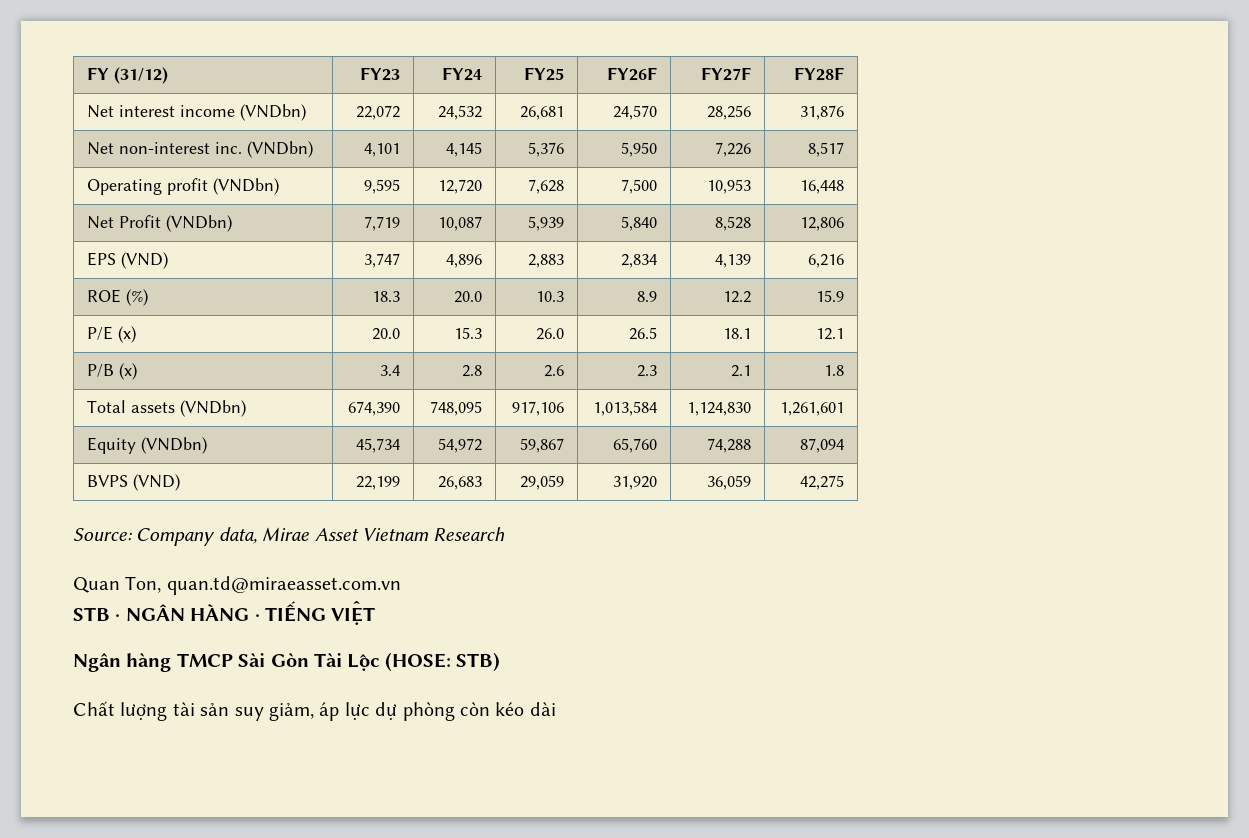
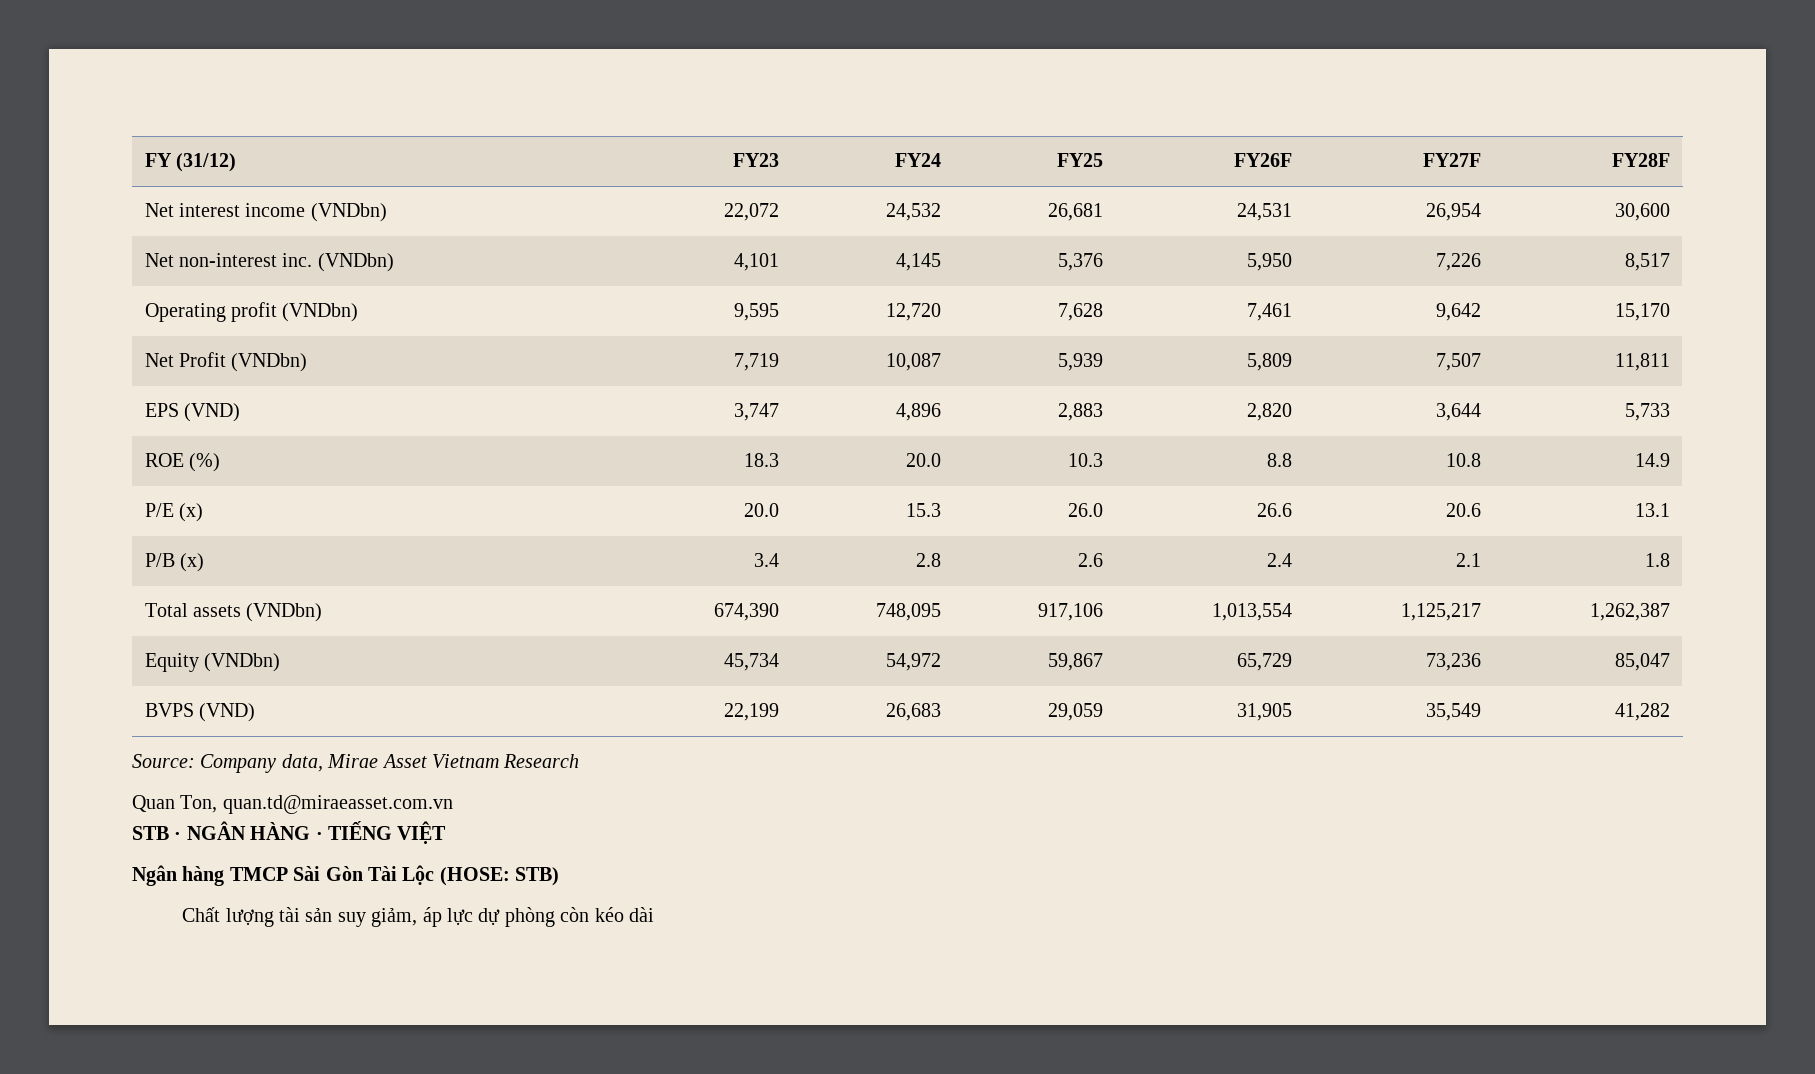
- Net interest income (VNDbn) | 22,072 | 24,532 | 26,681 | 24,570 | 28,256 | 31,876
+ Net interest income (VNDbn) | 22,072 | 24,532 | 26,681 | 24,531 | 26,954 | 30,600
- Operating profit (VNDbn) | 9,595 | 12,720 | 7,628 | 7,500 | 10,953 | 16,448
+ Operating profit (VNDbn) | 9,595 | 12,720 | 7,628 | 7,461 | 9,642 | 15,170
- Net Profit (VNDbn) | 7,719 | 10,087 | 5,939 | 5,840 | 8,528 | 12,806
+ Net Profit (VNDbn) | 7,719 | 10,087 | 5,939 | 5,809 | 7,507 | 11,811
- EPS (VND) | 3,747 | 4,896 | 2,883 | 2,834 | 4,139 | 6,216
+ EPS (VND) | 3,747 | 4,896 | 2,883 | 2,820 | 3,644 | 5,733
- ROE (%) | 18.3 | 20.0 | 10.3 | 8.9 | 12.2 | 15.9
+ ROE (%) | 18.3 | 20.0 | 10.3 | 8.8 | 10.8 | 14.9
- P/E (x) | 20.0 | 15.3 | 26.0 | 26.5 | 18.1 | 12.1
+ P/E (x) | 20.0 | 15.3 | 26.0 | 26.6 | 20.6 | 13.1
- P/B (x) | 3.4 | 2.8 | 2.6 | 2.3 | 2.1 | 1.8
+ P/B (x) | 3.4 | 2.8 | 2.6 | 2.4 | 2.1 | 1.8
- Total assets (VNDbn) | 674,390 | 748,095 | 917,106 | 1,013,584 | 1,124,830 | 1,261,601
+ Total assets (VNDbn) | 674,390 | 748,095 | 917,106 | 1,013,554 | 1,125,217 | 1,262,387
- Equity (VNDbn) | 45,734 | 54,972 | 59,867 | 65,760 | 74,288 | 87,094
+ Equity (VNDbn) | 45,734 | 54,972 | 59,867 | 65,729 | 73,236 | 85,047
- BVPS (VND) | 22,199 | 26,683 | 29,059 | 31,920 | 36,059 | 42,275
+ BVPS (VND) | 22,199 | 26,683 | 29,059 | 31,905 | 35,549 | 41,282

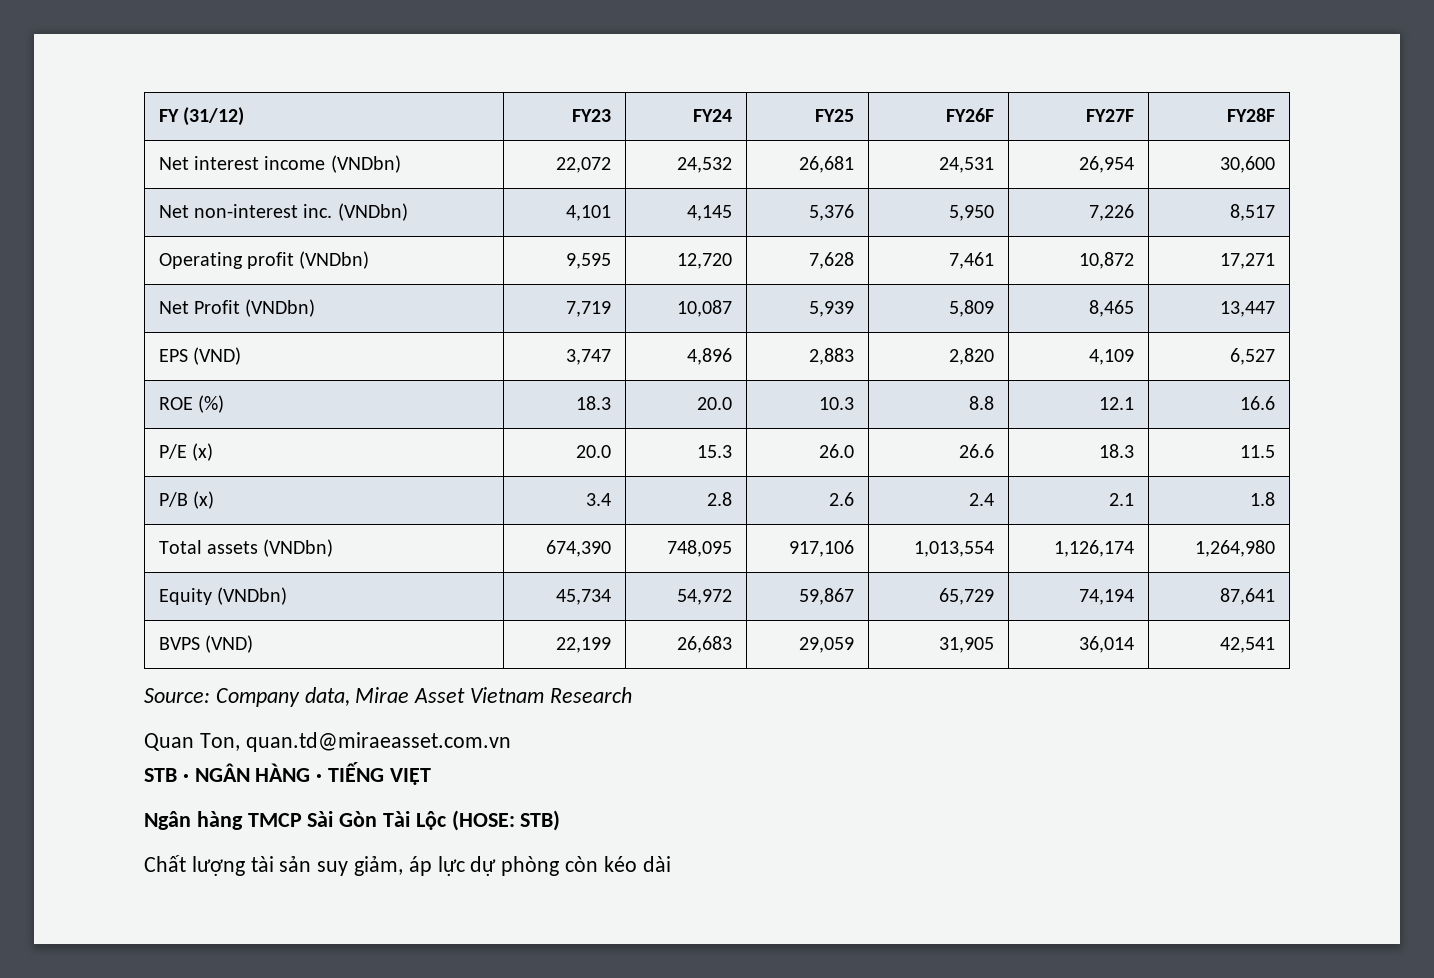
- Operating profit (VNDbn) | 9,595 | 12,720 | 7,628 | 7,461 | 9,642 | 15,170
+ Operating profit (VNDbn) | 9,595 | 12,720 | 7,628 | 7,461 | 10,872 | 17,271
- Net Profit (VNDbn) | 7,719 | 10,087 | 5,939 | 5,809 | 7,507 | 11,811
+ Net Profit (VNDbn) | 7,719 | 10,087 | 5,939 | 5,809 | 8,465 | 13,447
- EPS (VND) | 3,747 | 4,896 | 2,883 | 2,820 | 3,644 | 5,733
+ EPS (VND) | 3,747 | 4,896 | 2,883 | 2,820 | 4,109 | 6,527
- ROE (%) | 18.3 | 20.0 | 10.3 | 8.8 | 10.8 | 14.9
+ ROE (%) | 18.3 | 20.0 | 10.3 | 8.8 | 12.1 | 16.6
- P/E (x) | 20.0 | 15.3 | 26.0 | 26.6 | 20.6 | 13.1
+ P/E (x) | 20.0 | 15.3 | 26.0 | 26.6 | 18.3 | 11.5
- Total assets (VNDbn) | 674,390 | 748,095 | 917,106 | 1,013,554 | 1,125,217 | 1,262,387
+ Total assets (VNDbn) | 674,390 | 748,095 | 917,106 | 1,013,554 | 1,126,174 | 1,264,980
- Equity (VNDbn) | 45,734 | 54,972 | 59,867 | 65,729 | 73,236 | 85,047
+ Equity (VNDbn) | 45,734 | 54,972 | 59,867 | 65,729 | 74,194 | 87,641
- BVPS (VND) | 22,199 | 26,683 | 29,059 | 31,905 | 35,549 | 41,282
+ BVPS (VND) | 22,199 | 26,683 | 29,059 | 31,905 | 36,014 | 42,541

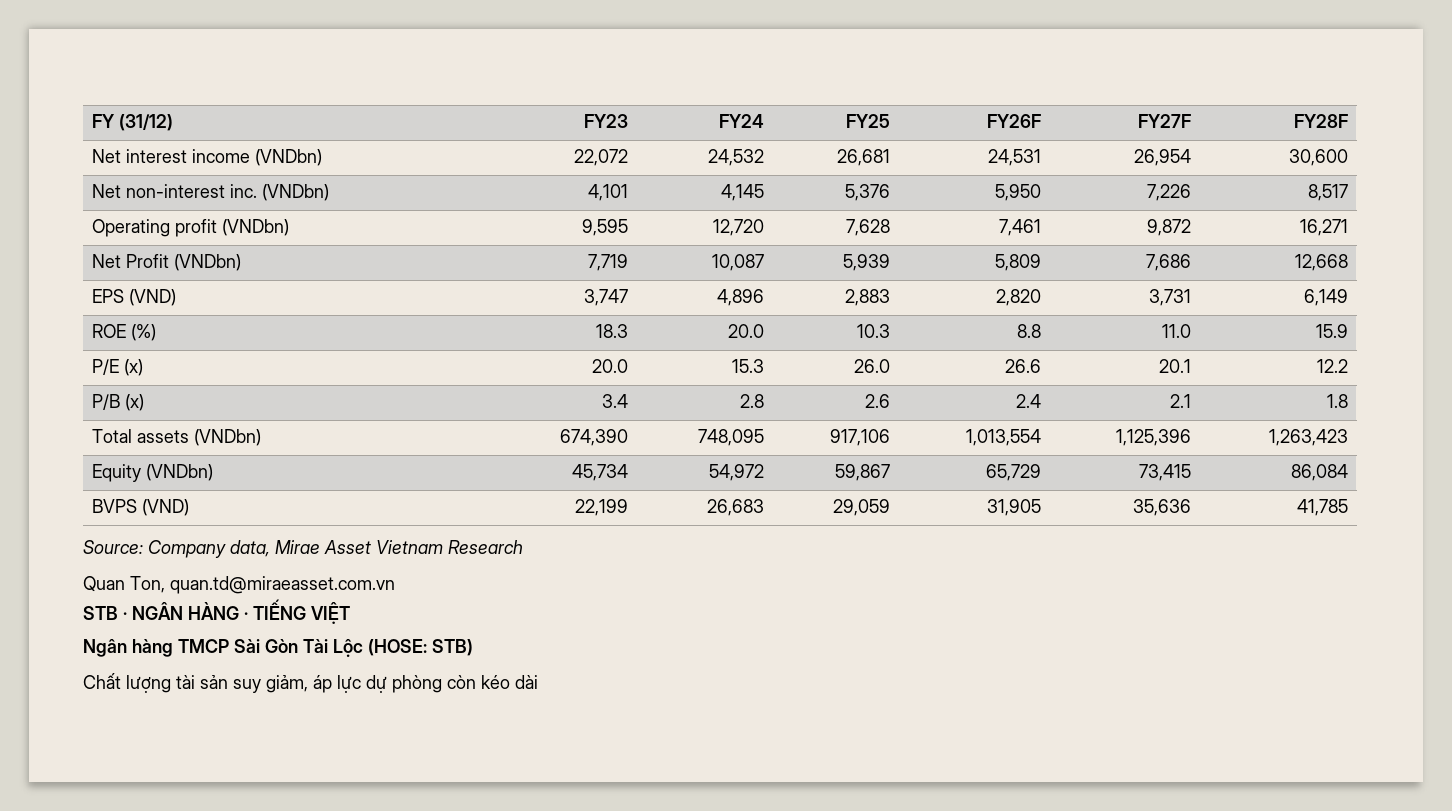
- Operating profit (VNDbn) | 9,595 | 12,720 | 7,628 | 7,461 | 10,872 | 17,271
+ Operating profit (VNDbn) | 9,595 | 12,720 | 7,628 | 7,461 | 9,872 | 16,271
- Net Profit (VNDbn) | 7,719 | 10,087 | 5,939 | 5,809 | 8,465 | 13,447
+ Net Profit (VNDbn) | 7,719 | 10,087 | 5,939 | 5,809 | 7,686 | 12,668
- EPS (VND) | 3,747 | 4,896 | 2,883 | 2,820 | 4,109 | 6,527
+ EPS (VND) | 3,747 | 4,896 | 2,883 | 2,820 | 3,731 | 6,149
- ROE (%) | 18.3 | 20.0 | 10.3 | 8.8 | 12.1 | 16.6
+ ROE (%) | 18.3 | 20.0 | 10.3 | 8.8 | 11.0 | 15.9
- P/E (x) | 20.0 | 15.3 | 26.0 | 26.6 | 18.3 | 11.5
+ P/E (x) | 20.0 | 15.3 | 26.0 | 26.6 | 20.1 | 12.2
- Total assets (VNDbn) | 674,390 | 748,095 | 917,106 | 1,013,554 | 1,126,174 | 1,264,980
+ Total assets (VNDbn) | 674,390 | 748,095 | 917,106 | 1,013,554 | 1,125,396 | 1,263,423
- Equity (VNDbn) | 45,734 | 54,972 | 59,867 | 65,729 | 74,194 | 87,641
+ Equity (VNDbn) | 45,734 | 54,972 | 59,867 | 65,729 | 73,415 | 86,084
- BVPS (VND) | 22,199 | 26,683 | 29,059 | 31,905 | 36,014 | 42,541
+ BVPS (VND) | 22,199 | 26,683 | 29,059 | 31,905 | 35,636 | 41,785

